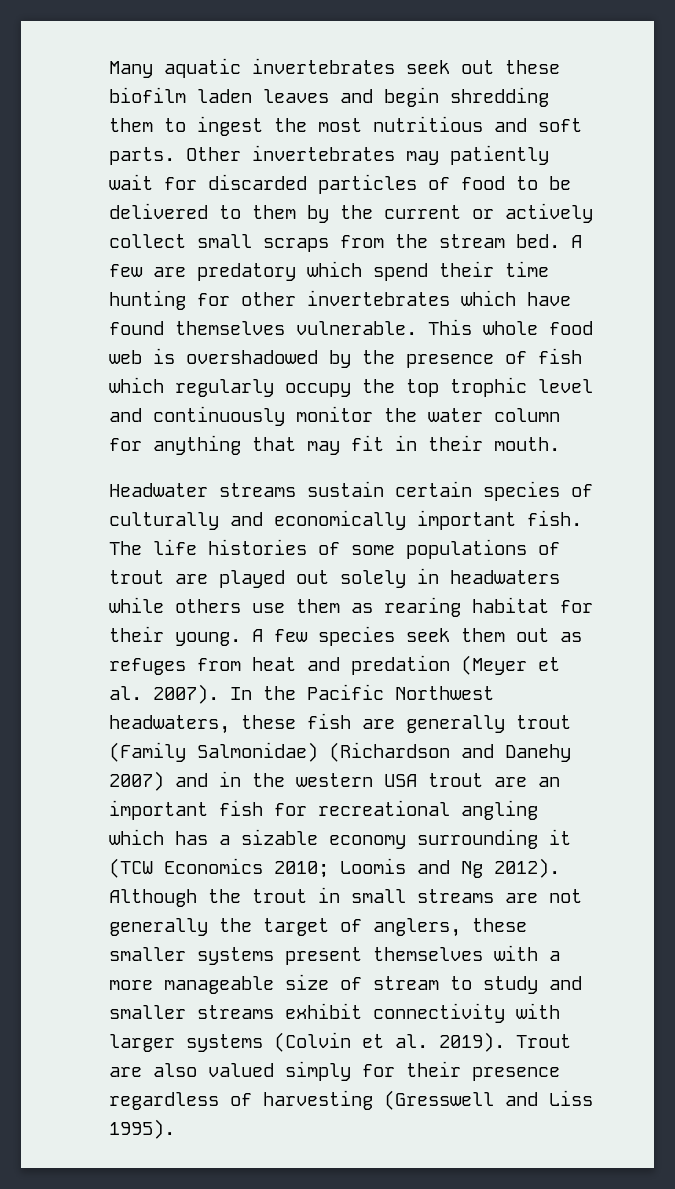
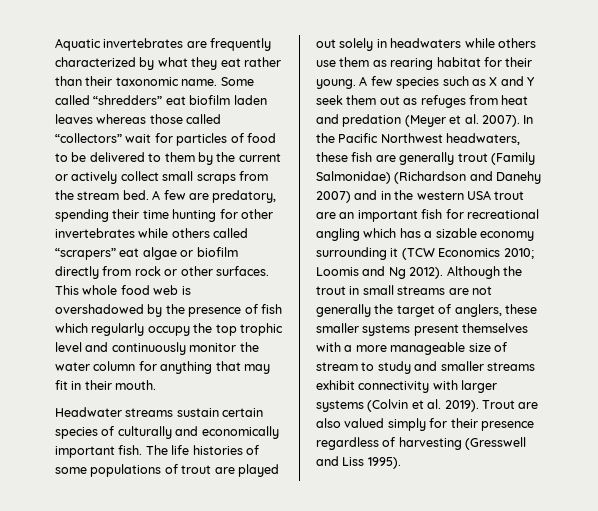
- Many aquatic invertebrates seek out these biofilm laden leaves and begin shredding them to ingest the most nutritious and soft parts. Other invertebrates may patiently wait for discarded particles of food to be delivered to them by the current or actively collect small scraps from the stream bed.
+ Aquatic invertebrates are frequently characterized by what they eat rather than their taxonomic name. Some called “shredders” eat biofilm laden leaves whereas those called “collectors” wait for particles of food to be delivered to them by the current or actively collect small scraps from the stream bed.
- A few are predatory which spend their time hunting for other invertebrates which have found themselves vulnerable.
+ A few are predatory, spending their time hunting for other invertebrates while others called “scrapers” eat algae or biofilm directly from rock or other surfaces.
- A few species seek them out as refuges from heat and predation (Meyer et al. 2007).
+ A few species such as X and Y seek them out as refuges from heat and predation (Meyer et al. 2007).

